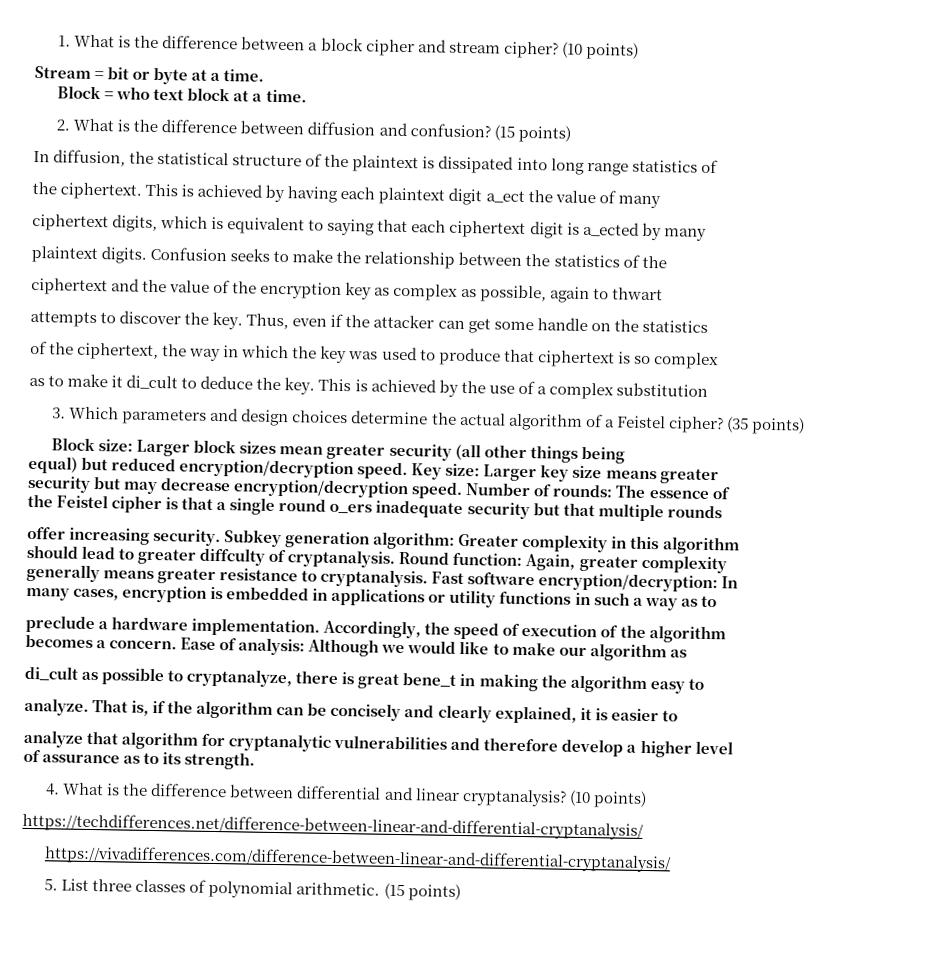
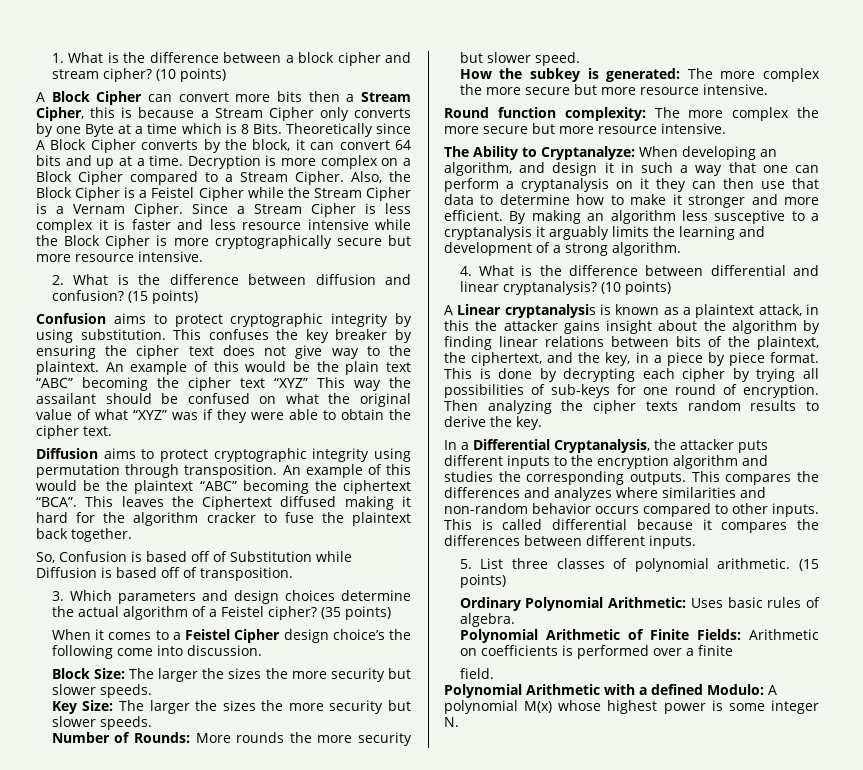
- Stream = bit or byte at a time.
- Block = who text block at a time.
+ A Block Cipher can convert more bits then a Stream Cipher, this is because a Stream Cipher only converts by one Byte at a time which is 8 Bits. Theoretically since A Block Cipher converts by the block, it can convert 64 bits and up at a time. Decryption is more complex on a Block Cipher compared to a Stream Cipher. Also, the Block Cipher is a Feistel Cipher while the Stream Cipher is a Vernam Cipher. Since a Stream Cipher is less complex it is faster and less resource intensive while the Block Cipher is more cryptographically secure but more resource intensive.
- In diffusion, the statistical structure of the plaintext is dissipated into long range statistics of
- the ciphertext. This is achieved by having each plaintext digit a_ect the value of many
- ciphertext digits, which is equivalent to saying that each ciphertext digit is a_ected by many
- plaintext digits. Confusion seeks to make the relationship between the statistics of the
- ciphertext and the value of the encryption key as complex as possible, again to thwart
- attempts to discover the key. Thus, even if the attacker can get some handle on the statistics
- of the ciphertext, the way in which the key was used to produce that ciphertext is so complex
- as to make it di_cult to deduce the key. This is achieved by the use of a complex substitution
+ Confusion aims to protect cryptographic integrity by using substitution. This confuses the key breaker by ensuring the cipher text does not give way to the plaintext. An example of this would be the plain text “ABC” becoming the cipher text “XYZ” This way the assailant should be confused on what the original value of what “XYZ” was if they were able to obtain the cipher text.
+ Diffusion aims to protect cryptographic integrity using permutation through transposition. An example of this would be the plaintext “ABC” becoming the ciphertext “BCA”. This leaves the Ciphertext diffused making it hard for the algorithm cracker to fuse the plaintext back together.
+ So, Confusion is based off of Substitution while Diffusion is based off of transposition.
- Block size: Larger block sizes mean greater security (all other things being
- equal) but reduced encryption/decryption speed. Key size: Larger key size means greater
- security but may decrease encryption/decryption speed. Number of rounds: The essence of
- the Feistel cipher is that a single round o_ers inadequate security but that multiple rounds
- offer increasing security. Subkey generation algorithm: Greater complexity in this algorithm
- should lead to greater diffculty of cryptanalysis. Round function: Again, greater complexity
- generally means greater resistance to cryptanalysis. Fast software encryption/decryption: In
- many cases, encryption is embedded in applications or utility functions in such a way as to
- preclude a hardware implementation. Accordingly, the speed of execution of the algorithm
- becomes a concern. Ease of analysis: Although we would like to make our algorithm as
- di_cult as possible to cryptanalyze, there is great bene_t in making the algorithm easy to
- analyze. That is, if the algorithm can be concisely and clearly explained, it is easier to
- analyze that algorithm for cryptanalytic vulnerabilities and therefore develop a higher level
- of assurance as to its strength.
+ When it comes to a Feistel Cipher design choice’s the following come into discussion.
+ Block Size: The larger the sizes the more security but slower speeds.
+ Key Size: The larger the sizes the more security but slower speeds.
+ Number of Rounds: More rounds the more security but slower speed.
+ How the subkey is generated: The more complex the more secure but more resource intensive.
+ Round function complexity: The more complex the more secure but more resource intensive.
+ The Ability to Cryptanalyze: When developing an algorithm, and design it in such a way that one can perform a cryptanalysis on it they can then use that data to determine how to make it stronger and more efficient. By making an algorithm less susceptive to a cryptanalysis it arguably limits the learning and development of a strong algorithm.
- https://techdifferences.net/difference-between-linear-and-differential-cryptanalysis/
- https://vivadifferences.com/difference-between-linear-and-differential-cryptanalysis/
+ A Linear cryptanalysis is known as a plaintext attack, in this the attacker gains insight about the algorithm by finding linear relations between bits of the plaintext, the ciphertext, and the key, in a piece by piece format. This is done by decrypting each cipher by trying all possibilities of sub-keys for one round of encryption. Then analyzing the cipher texts random results to derive the key.
+ In a Differential Cryptanalysis, the attacker puts different inputs to the encryption algorithm and studies the corresponding outputs. This compares the differences and analyzes where similarities and non-random behavior occurs compared to other inputs. This is called differential because it compares the differences between different inputs.
+ Ordinary Polynomial Arithmetic: Uses basic rules of algebra.
+ Polynomial Arithmetic of Finite Fields: Arithmetic on coefficients is performed over a finite
+ field.
+ Polynomial Arithmetic with a defined Modulo: A polynomial M(x) whose highest power is some integer N.

